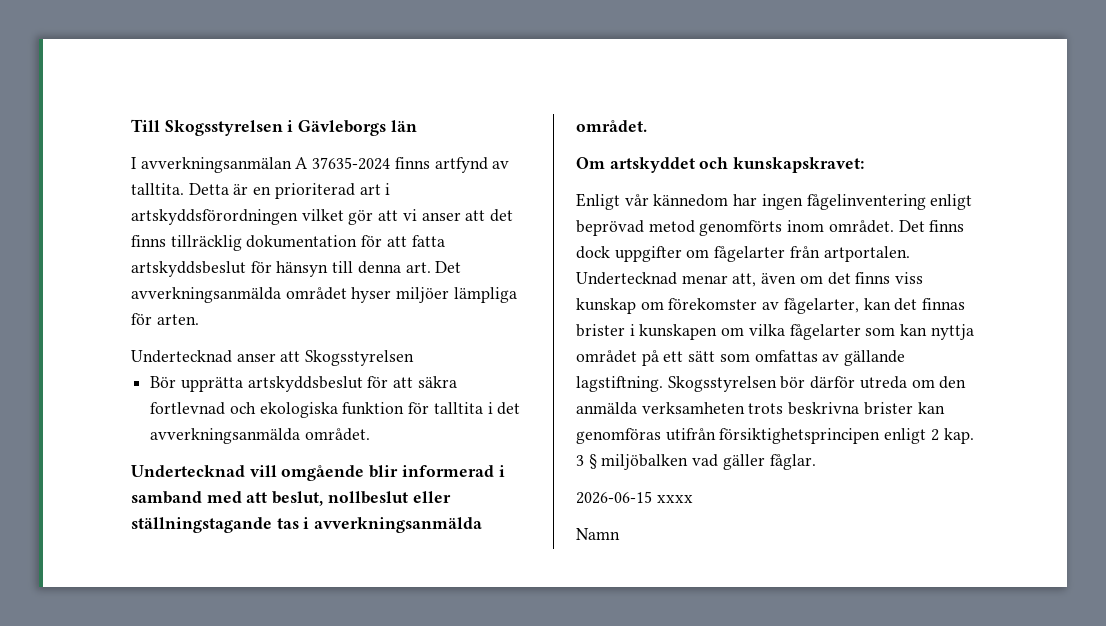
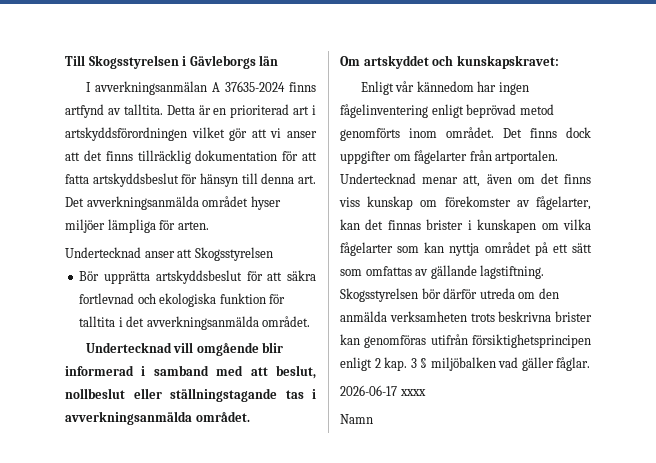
- 2026-06-15 xxxx
+ 2026-06-17 xxxx

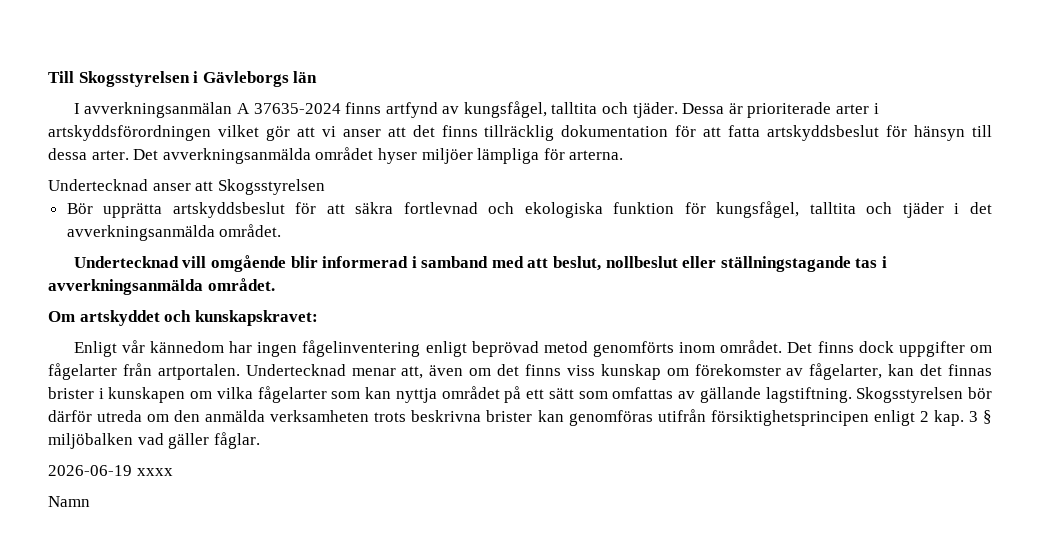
- I avverkningsanmälan A 37635-2024 finns artfynd av talltita. Detta är en prioriterad art i artskyddsförordningen vilket gör att vi anser att det finns tillräcklig dokumentation för att fatta artskyddsbeslut för hänsyn till denna art. Det avverkningsanmälda området hyser miljöer lämpliga för arten.
+ I avverkningsanmälan A 37635-2024 finns artfynd av kungsfågel, talltita och tjäder. Dessa är prioriterade arter i artskyddsförordningen vilket gör att vi anser att det finns tillräcklig dokumentation för att fatta artskyddsbeslut för hänsyn till dessa arter. Det avverkningsanmälda området hyser miljöer lämpliga för arterna.
- Bör upprätta artskyddsbeslut för att säkra fortlevnad och ekologiska funktion för talltita i det avverkningsanmälda området.
+ Bör upprätta artskyddsbeslut för att säkra fortlevnad och ekologiska funktion för kungsfågel, talltita och tjäder i det avverkningsanmälda området.
- 2026-06-17 xxxx
+ 2026-06-19 xxxx

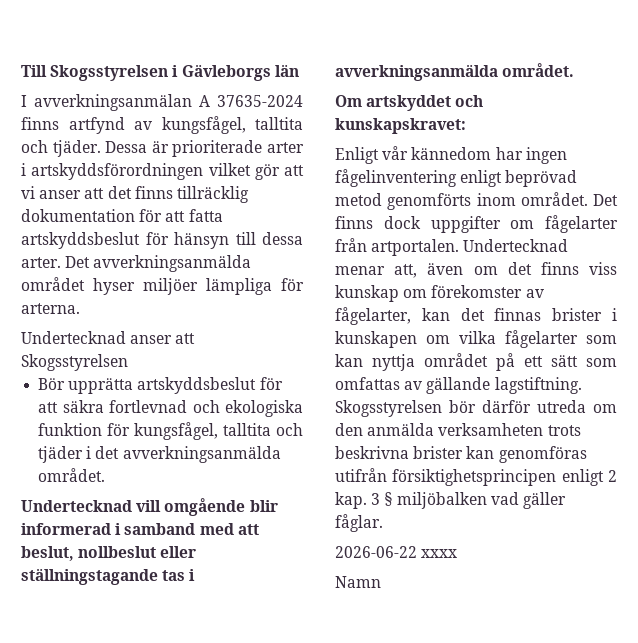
- 2026-06-19 xxxx
+ 2026-06-22 xxxx

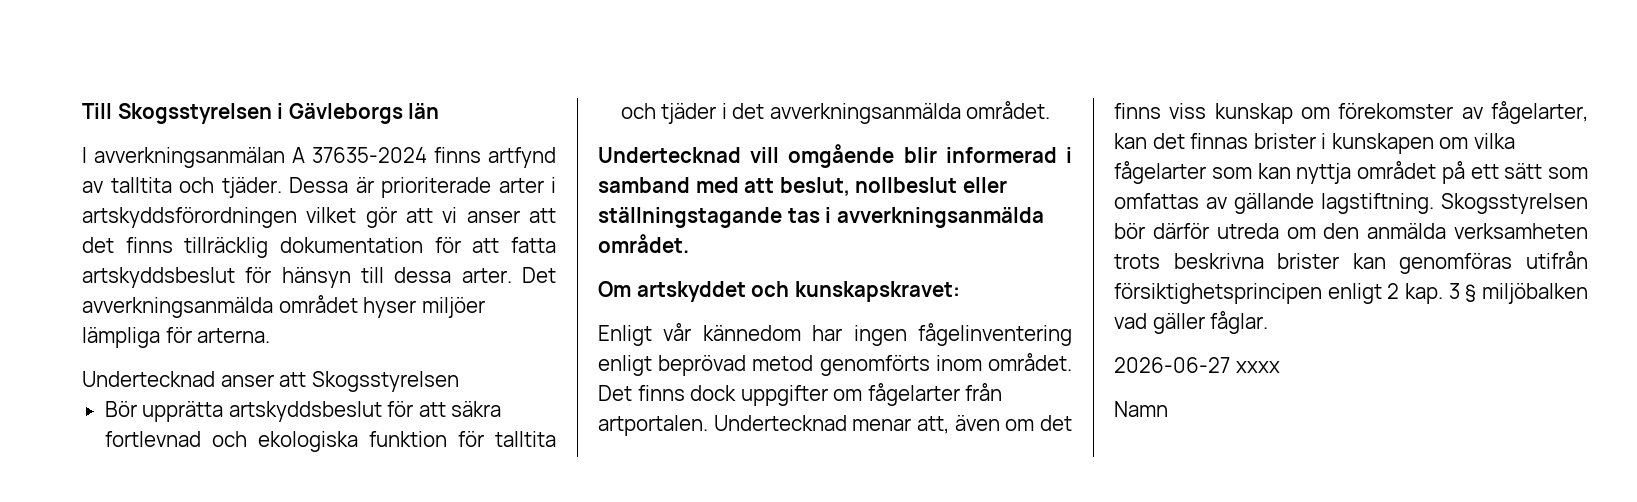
- I avverkningsanmälan A 37635-2024 finns artfynd av kungsfågel, talltita och tjäder.
+ I avverkningsanmälan A 37635-2024 finns artfynd av talltita och tjäder.
- Bör upprätta artskyddsbeslut för att säkra fortlevnad och ekologiska funktion för kungsfågel, talltita och tjäder i det avverkningsanmälda området.
+ Bör upprätta artskyddsbeslut för att säkra fortlevnad och ekologiska funktion för talltita och tjäder i det avverkningsanmälda området.
- 2026-06-22 xxxx
+ 2026-06-27 xxxx

